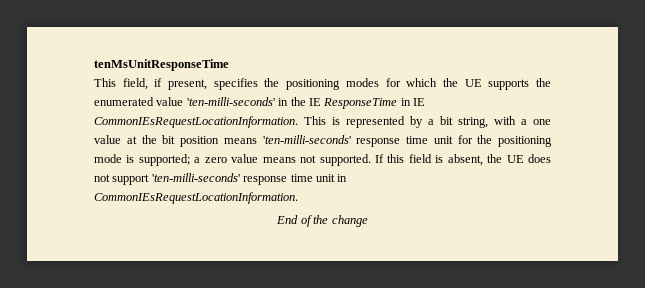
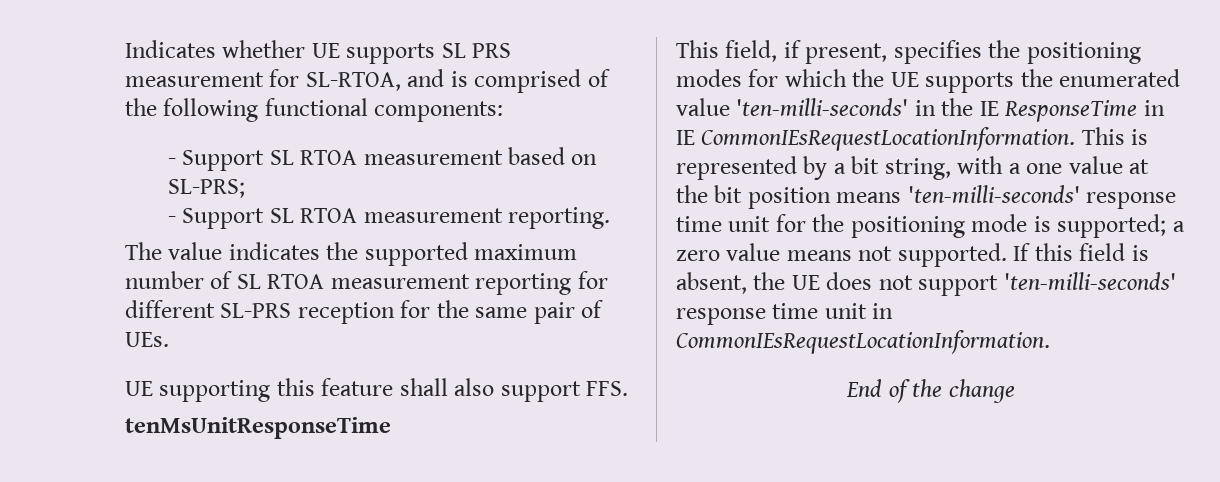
+ Indicates whether UE supports SL PRS measurement for SL-RTOA, and is comprised of the following functional components:
+ - Support SL RTOA measurement based on SL-PRS;
+ - Support SL RTOA measurement reporting.
+ The value indicates the supported maximum number of SL RTOA measurement reporting for different SL-PRS reception for the same pair of UEs.
+ UE supporting this feature shall also support FFS.

